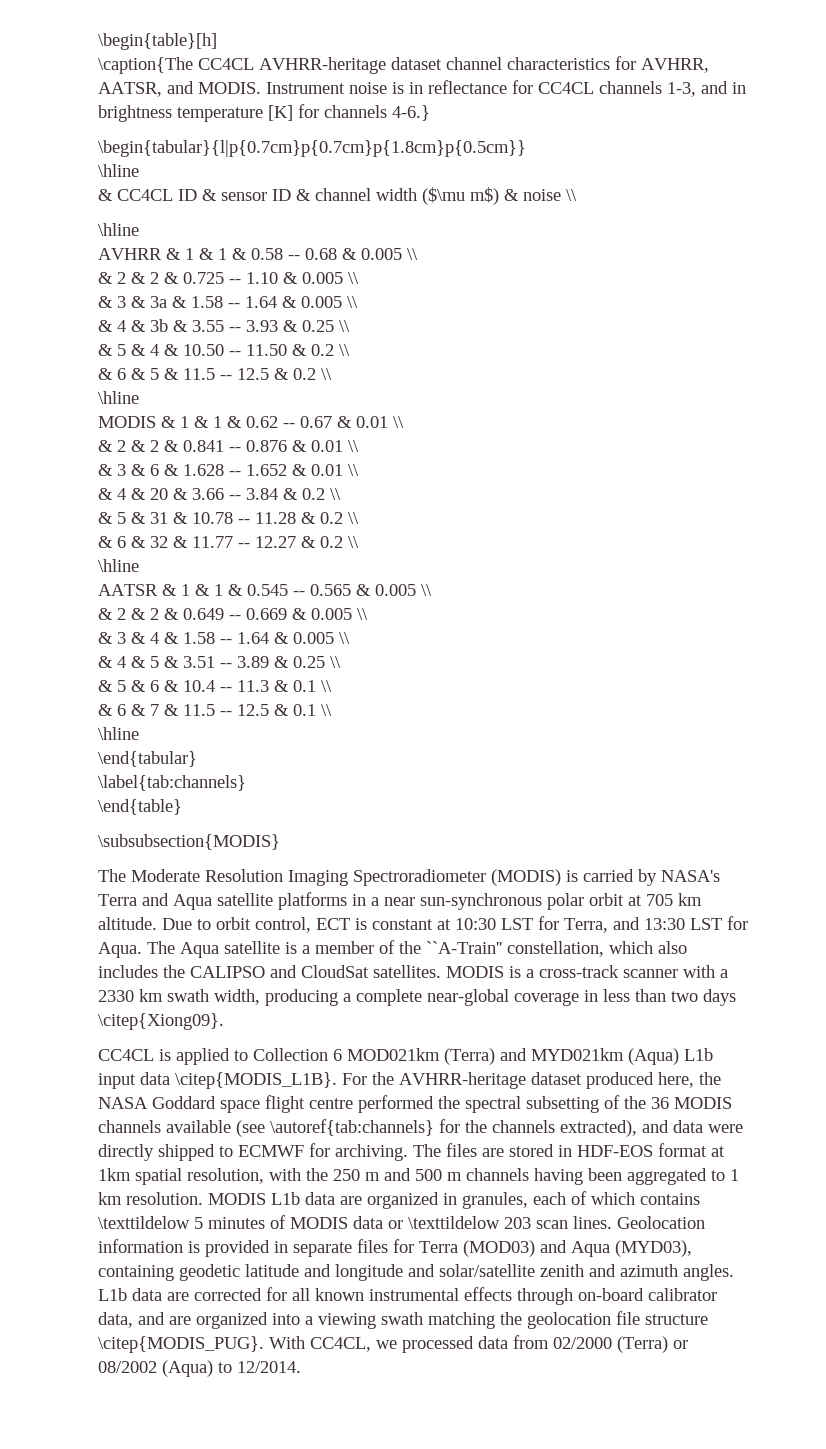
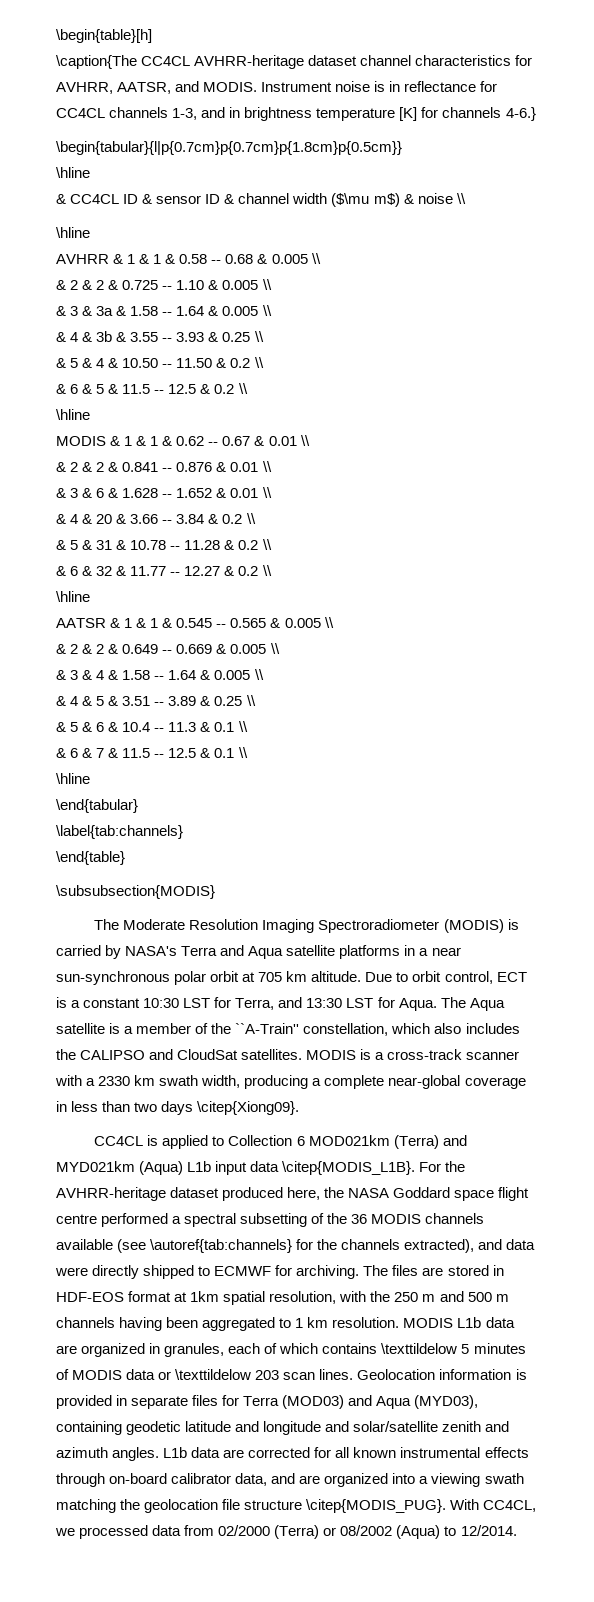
- Due to orbit control, ECT is constant at 10:30 LST for Terra, and 13:30 LST for Aqua.
+ Due to orbit control, ECT is a constant 10:30 LST for Terra, and 13:30 LST for Aqua.
- For the AVHRR-heritage dataset produced here, the NASA Goddard space flight centre performed the spectral subsetting of the 36 MODIS channels available (see \autoref{tab:channels} for the channels extracted), and data were directly shipped to ECMWF for archiving.
+ For the AVHRR-heritage dataset produced here, the NASA Goddard space flight centre performed a spectral subsetting of the 36 MODIS channels available (see \autoref{tab:channels} for the channels extracted), and data were directly shipped to ECMWF for archiving.

